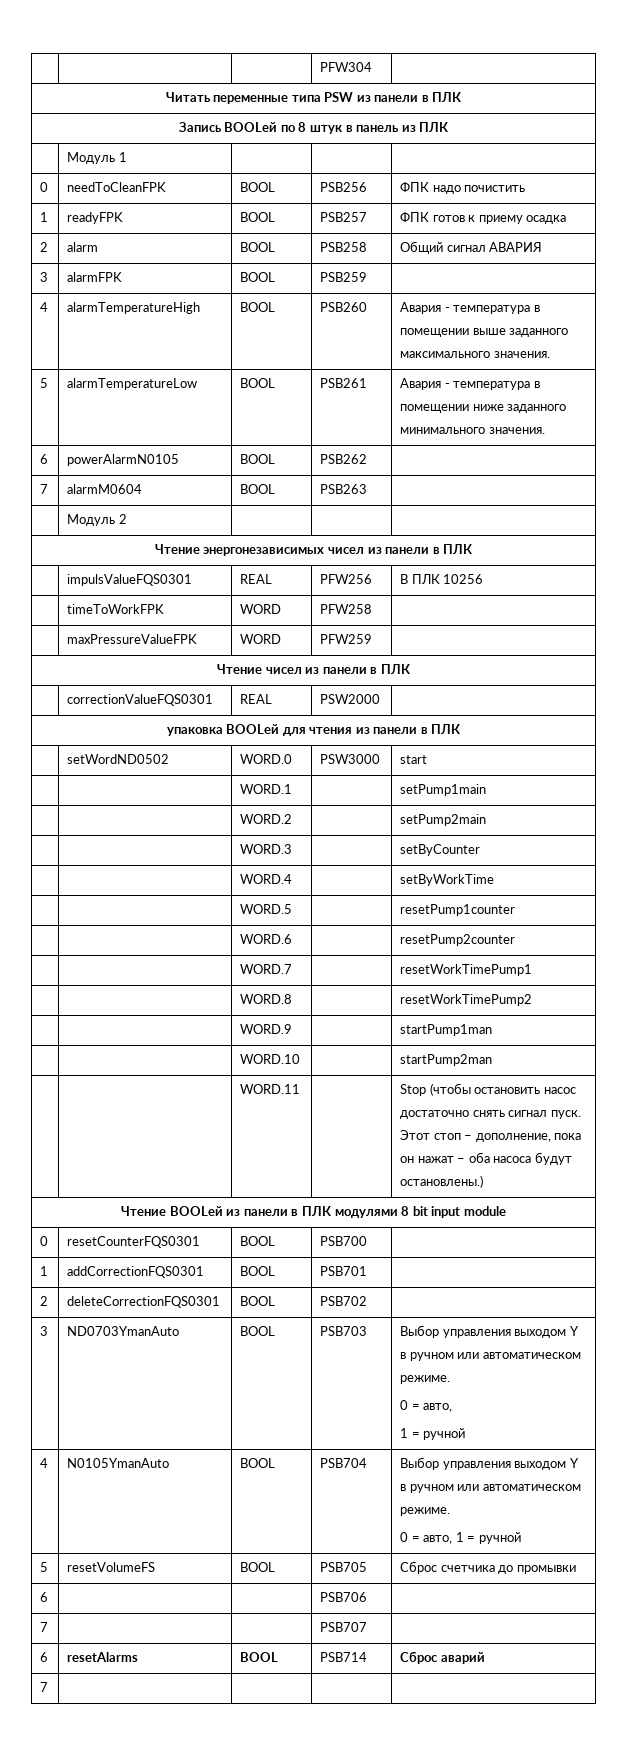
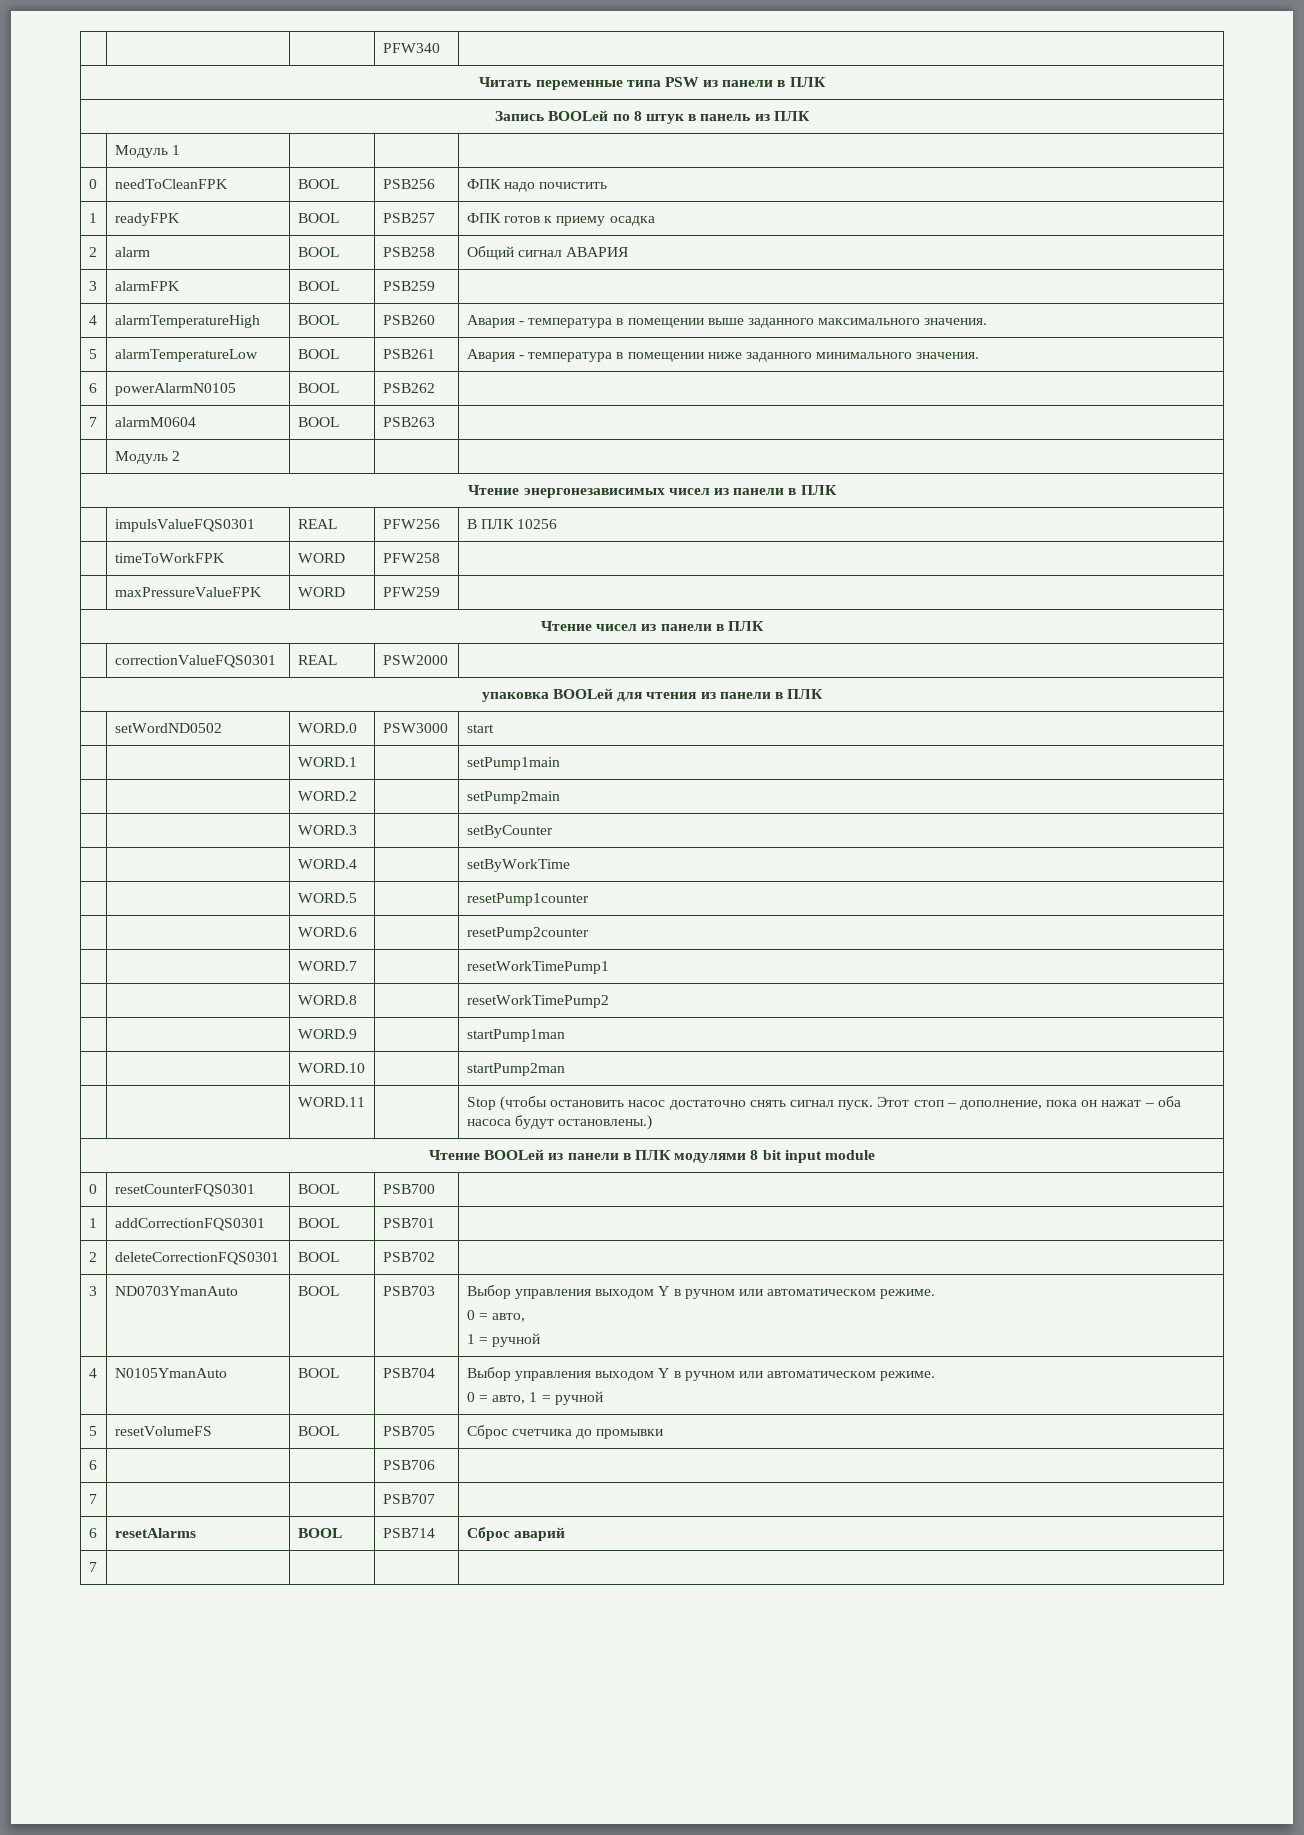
- | | | PFW304 |
+ | | | PFW340 |

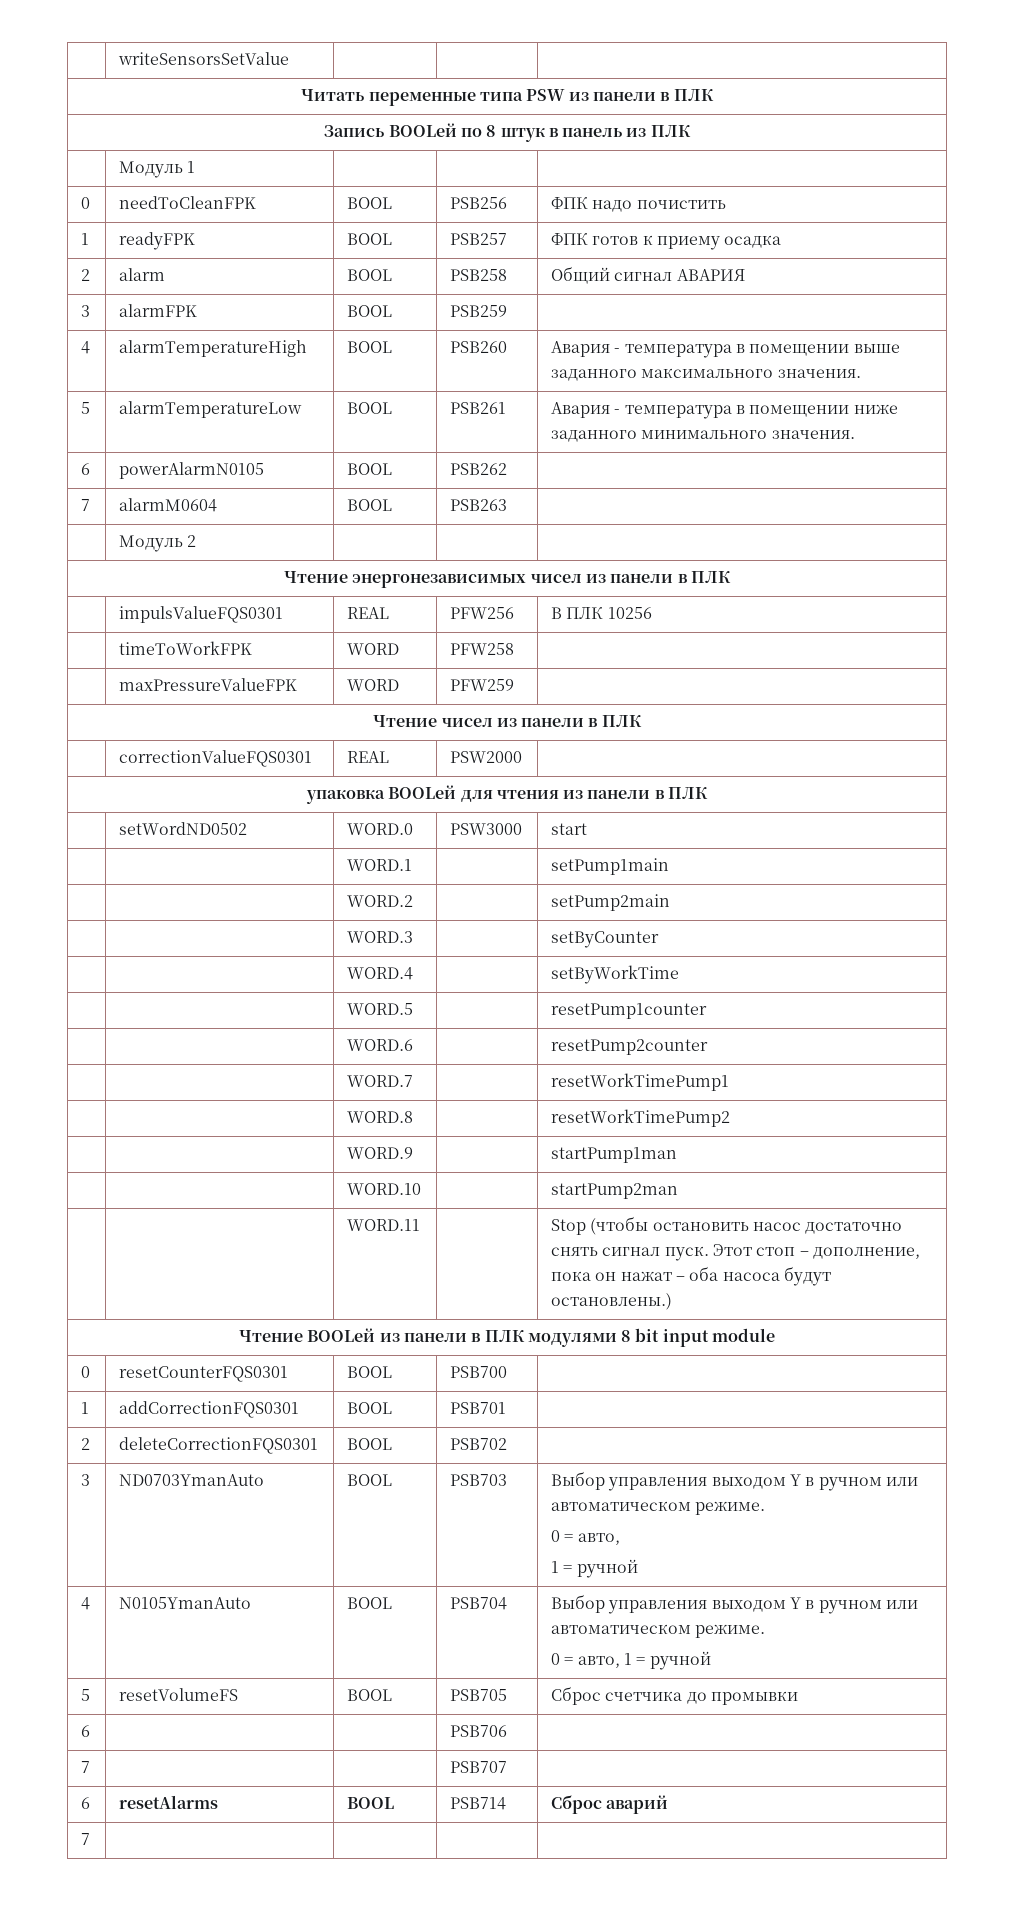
- | | | PFW340 |
+ | writeSensorsSetValue | | |

